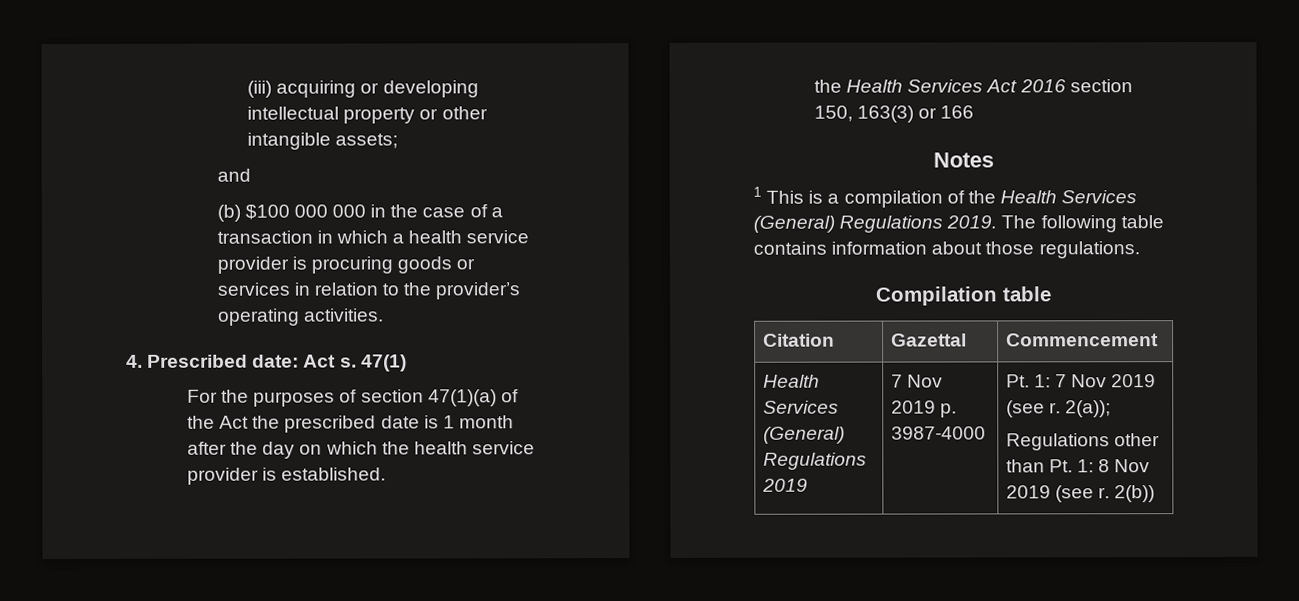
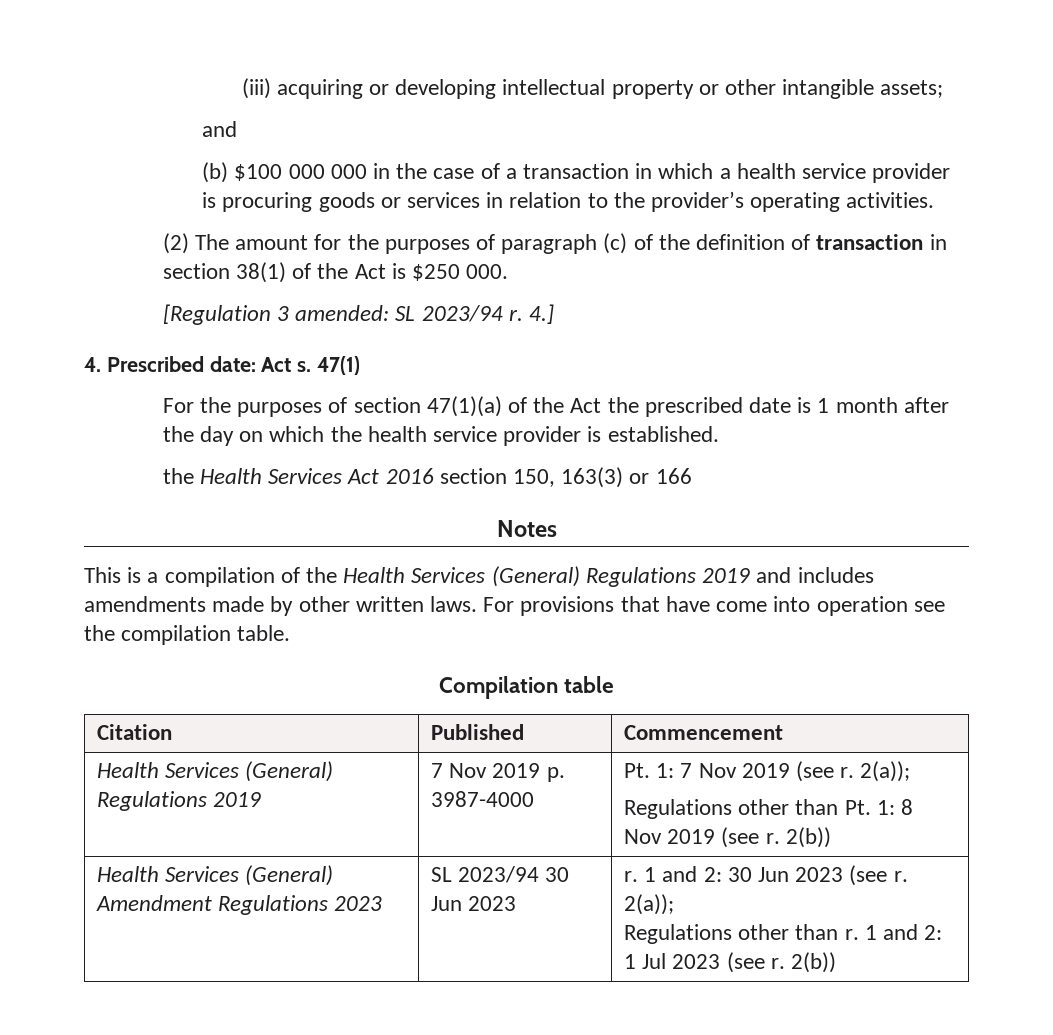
+ (2) The amount for the purposes of paragraph (c) of the definition of transaction in section 38(1) of the Act is $250 000.
+ [Regulation 3 amended: SL 2023/94 r. 4.]
- 1 This is a compilation of the Health Services (General) Regulations 2019. The following table contains information about those regulations.
+ This is a compilation of the Health Services (General) Regulations 2019 and includes amendments made by other written laws. For provisions that have come into operation see the compilation table.
- Citation | Gazettal | Commencement
+ Citation | Published | Commencement
+ Health Services (General) Amendment Regulations 2023 | SL 2023/94 30 Jun 2023 | r. 1 and 2: 30 Jun 2023 (see r. 2(a));
+ Regulations other than r. 1 and 2: 1 Jul 2023 (see r. 2(b))

